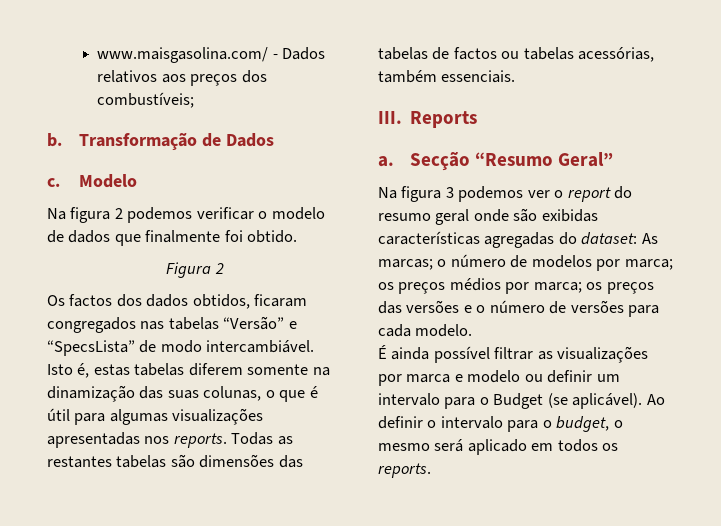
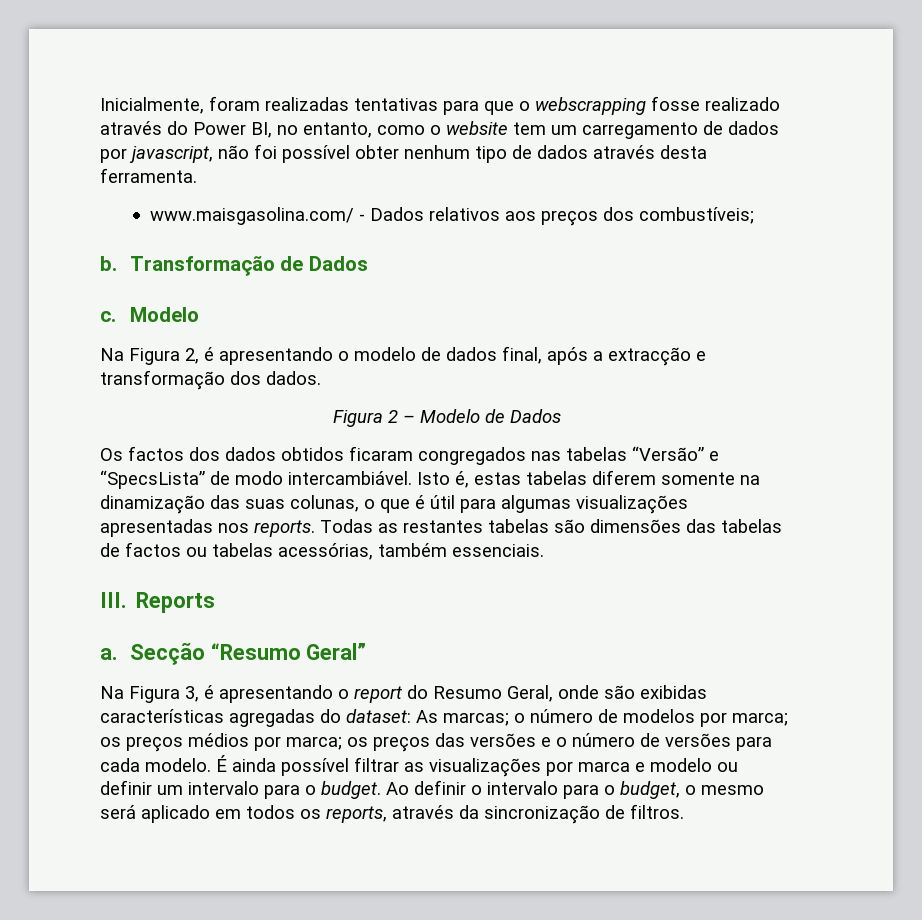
+ Inicialmente, foram realizadas tentativas para que o webscrapping fosse realizado através do Power BI, no entanto, como o website tem um carregamento de dados por javascript, não foi possível obter nenhum tipo de dados através desta ferramenta.
- Na figura 2 podemos verificar o modelo de dados que finalmente foi obtido.
- Figura 2
+ Na Figura 2, é apresentando o modelo de dados final, após a extracção e transformação dos dados.
+ Figura 2 – Modelo de Dados
- Os factos dos dados obtidos, ficaram congregados nas tabelas “Versão” e “SpecsLista” de modo intercambiável.
+ Os factos dos dados obtidos ficaram congregados nas tabelas “Versão” e “SpecsLista” de modo intercambiável.
- Na figura 3 podemos ver o report do resumo geral onde são exibidas características agregadas do dataset: As marcas; o número de modelos por marca; os preços médios por marca; os preços das versões e o número de versões para cada modelo.
- É ainda possível filtrar as visualizações por marca e modelo ou definir um intervalo para o Budget (se aplicável).
+ Na Figura 3, é apresentando o report do Resumo Geral, onde são exibidas características agregadas do dataset: As marcas; o número de modelos por marca; os preços médios por marca; os preços das versões e o número de versões para cada modelo. É ainda possível filtrar as visualizações por marca e modelo ou definir um intervalo para o budget.
- Ao definir o intervalo para o budget, o mesmo será aplicado em todos os reports.
+ Ao definir o intervalo para o budget, o mesmo será aplicado em todos os reports, através da sincronização de filtros.

